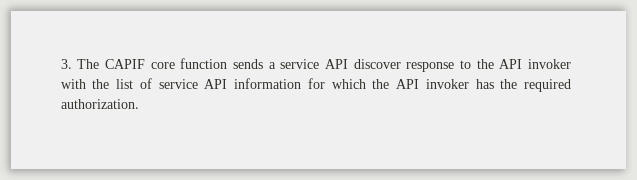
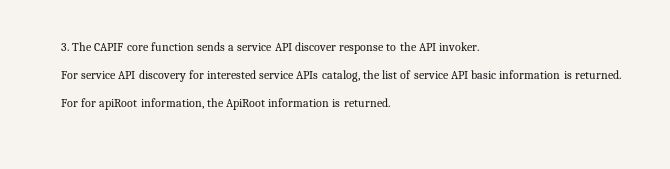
- 3. The CAPIF core function sends a service API discover response to the API invoker with the list of service API information for which the API invoker has the required authorization.
+ 3. The CAPIF core function sends a service API discover response to the API invoker.
+ For service API discovery for interested service APIs catalog, the list of service API basic information is returned.
+ For for apiRoot information, the ApiRoot information is returned.

